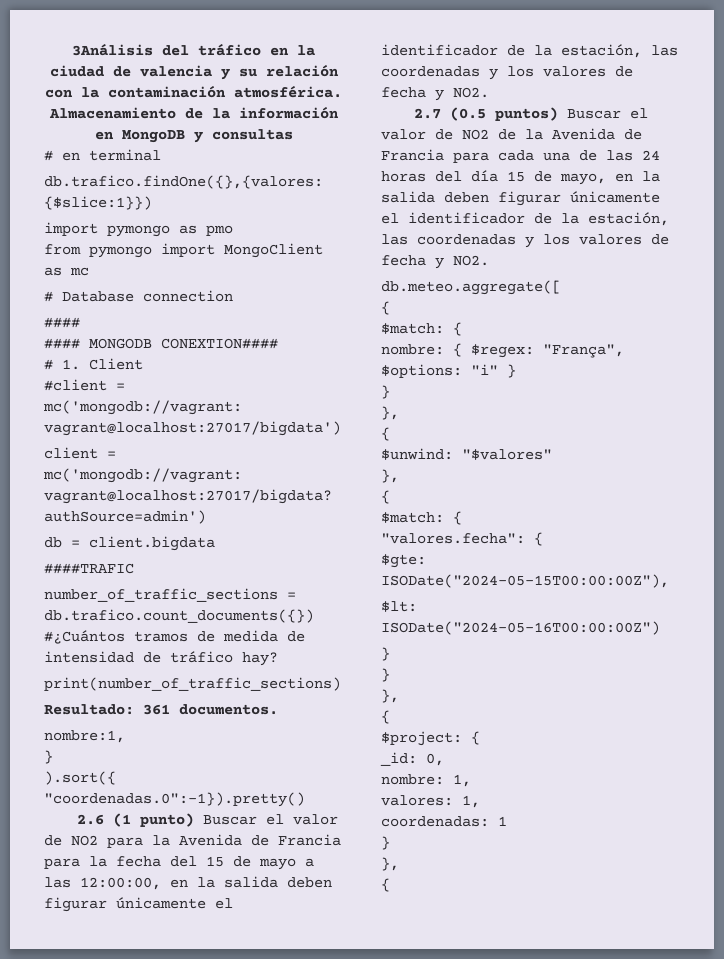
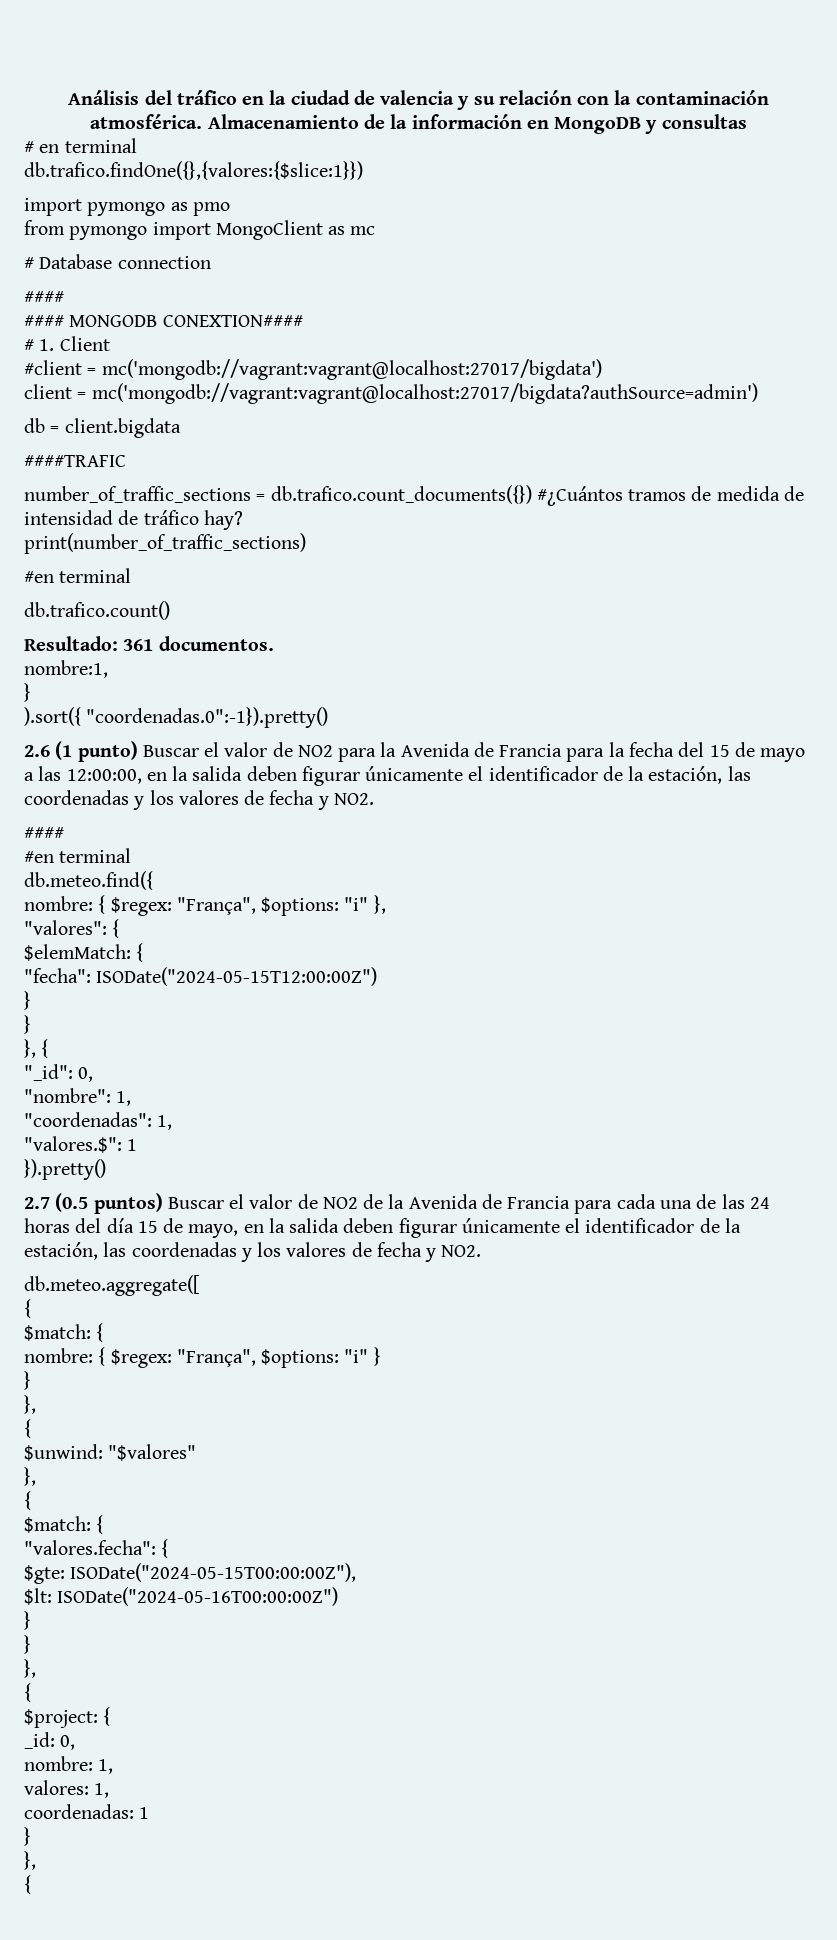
- 3Análisis del tráfico en la ciudad de valencia y su relación con la contaminación atmosférica.
+ Análisis del tráfico en la ciudad de valencia y su relación con la contaminación atmosférica.
  print(number_of_traffic_sections)
+ #en terminal
+ db.trafico.count()
  2.6 (1 punto) Buscar el valor de NO2 para la Avenida de Francia para la fecha del 15 de mayo a las 12:00:00, en la salida deben figurar únicamente el identificador de la estación, las coordenadas y los valores de fecha y NO2.
+ ####
+ #en terminal
+ db.meteo.find({
+ nombre: { $regex: "França", $options: "i" },
+ "valores": {
+ $elemMatch: {
+ "fecha": ISODate("2024-05-15T12:00:00Z")
+ }
+ }
+ }, {
+ "_id": 0,
+ "nombre": 1,
+ "coordenadas": 1,
+ "valores.$": 1
+ }).pretty()

